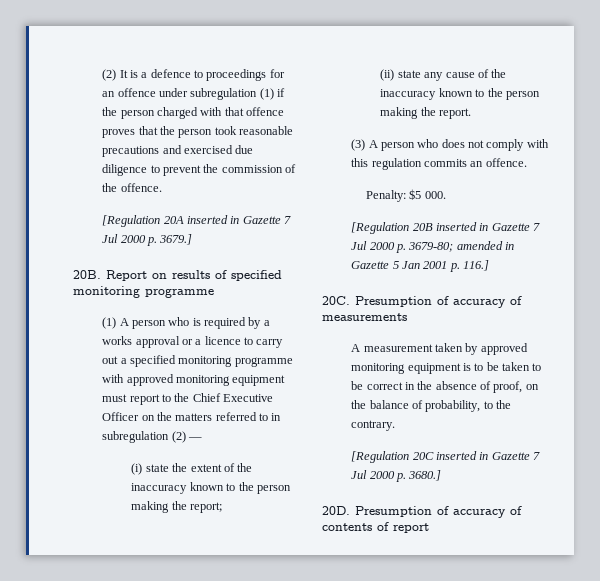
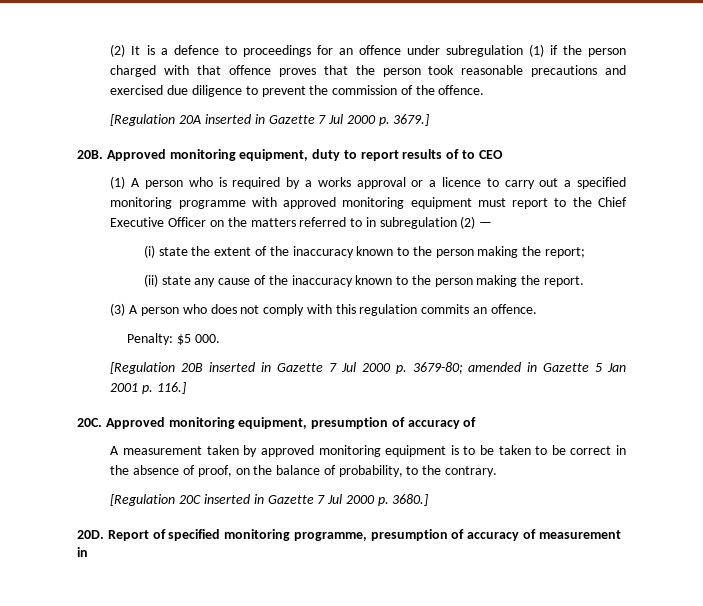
- Report on results of specified monitoring programme
+ Approved monitoring equipment, duty to report results of to CEO
- Presumption of accuracy of measurements
+ Approved monitoring equipment, presumption of accuracy of
- Presumption of accuracy of contents of report
+ Report of specified monitoring programme, presumption of accuracy of measurement in

